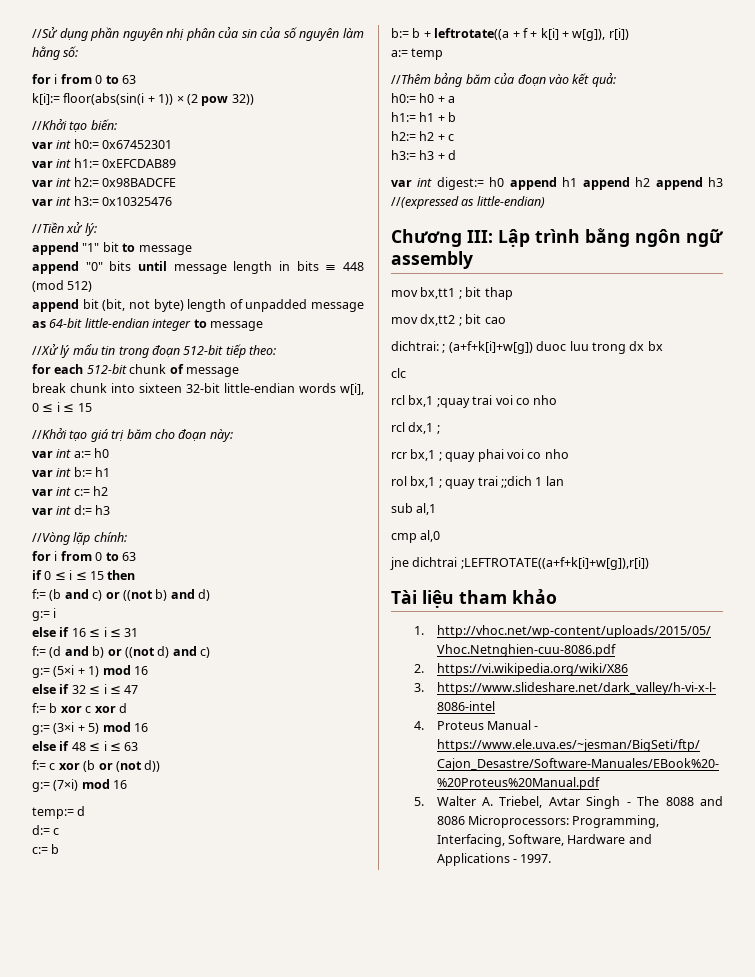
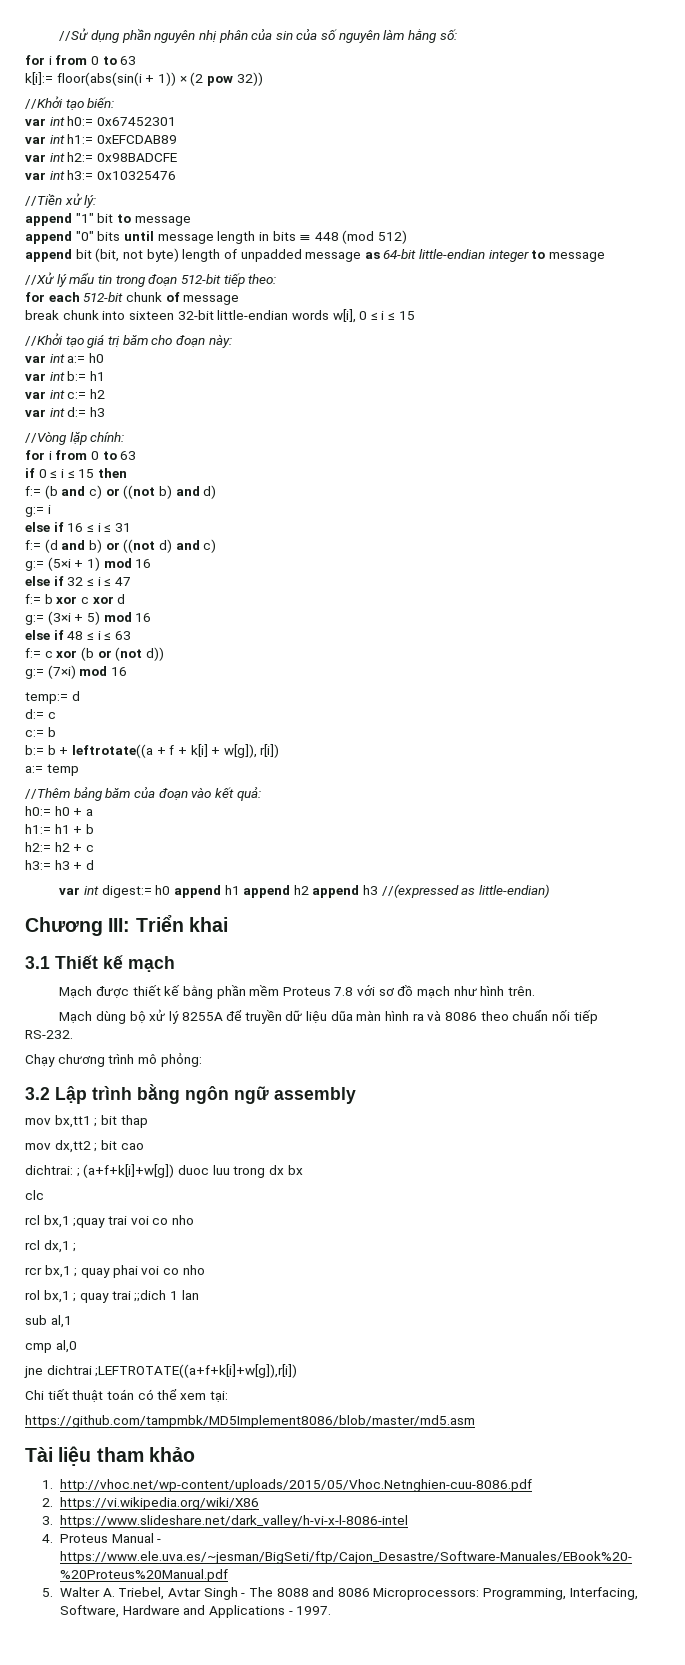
- Chương III: Lập trình bằng ngôn ngữ assembly
+ Chương III: Triển khai
+ 3.1 Thiết kế mạch
+ Mạch được thiết kế bằng phần mềm Proteus 7.8 với sơ đồ mạch như hình trên.
+ Mạch dùng bộ xử lý 8255A để truyền dữ liệu dũa màn hình ra và 8086 theo chuẩn nối tiếp RS-232.
+ Chạy chương trình mô phỏng:
+ 3.2 Lập trình bằng ngôn ngữ assembly
+ Chi tiết thuật toán có thể xem tại:
+ https://github.com/tampmbk/MD5Implement8086/blob/master/md5.asm

